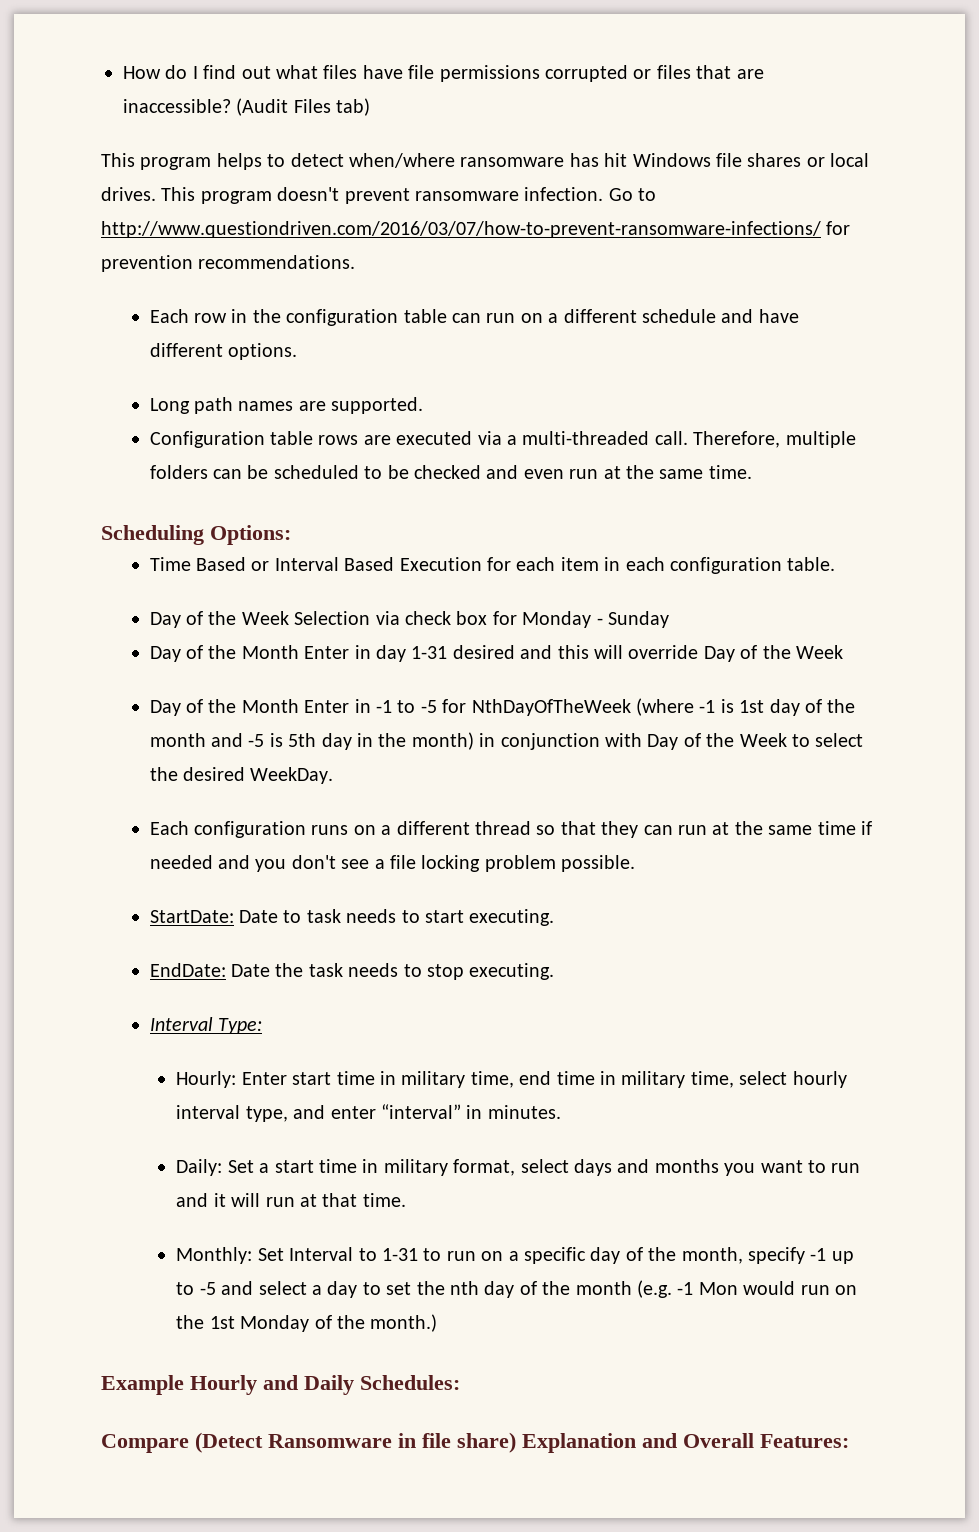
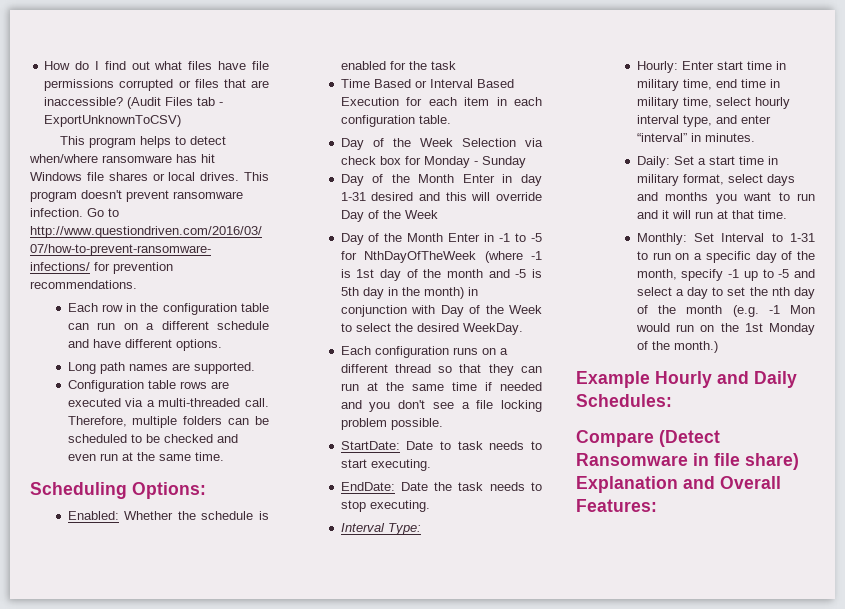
- (Audit Files tab)
+ (Audit Files tab - ExportUnknownToCSV)
+ Enabled: Whether the schedule is enabled for the task

